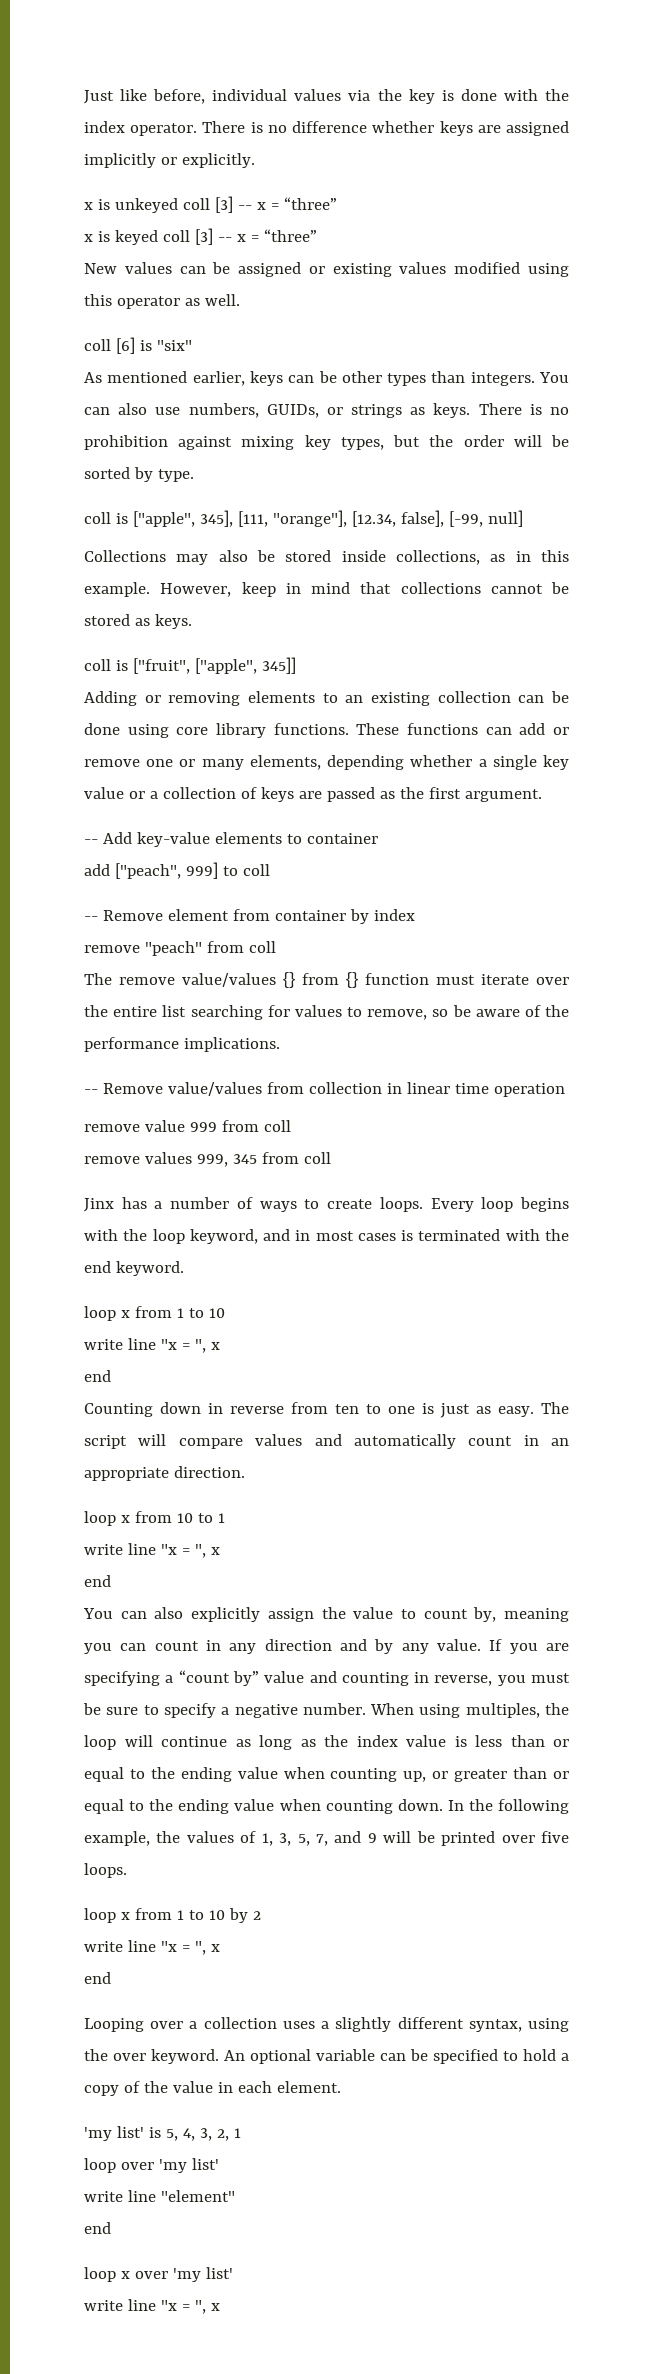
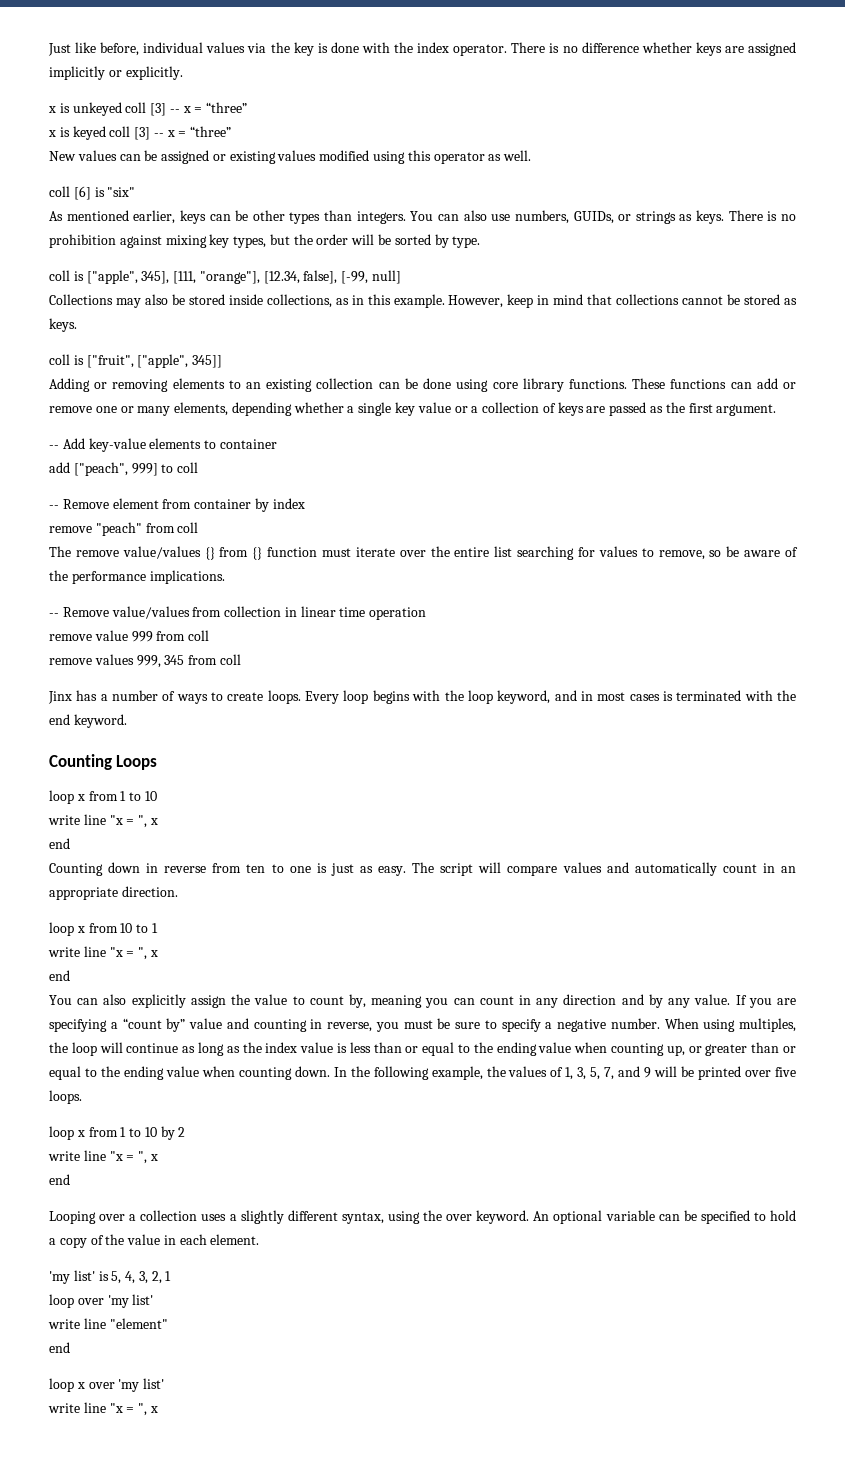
+ Counting Loops

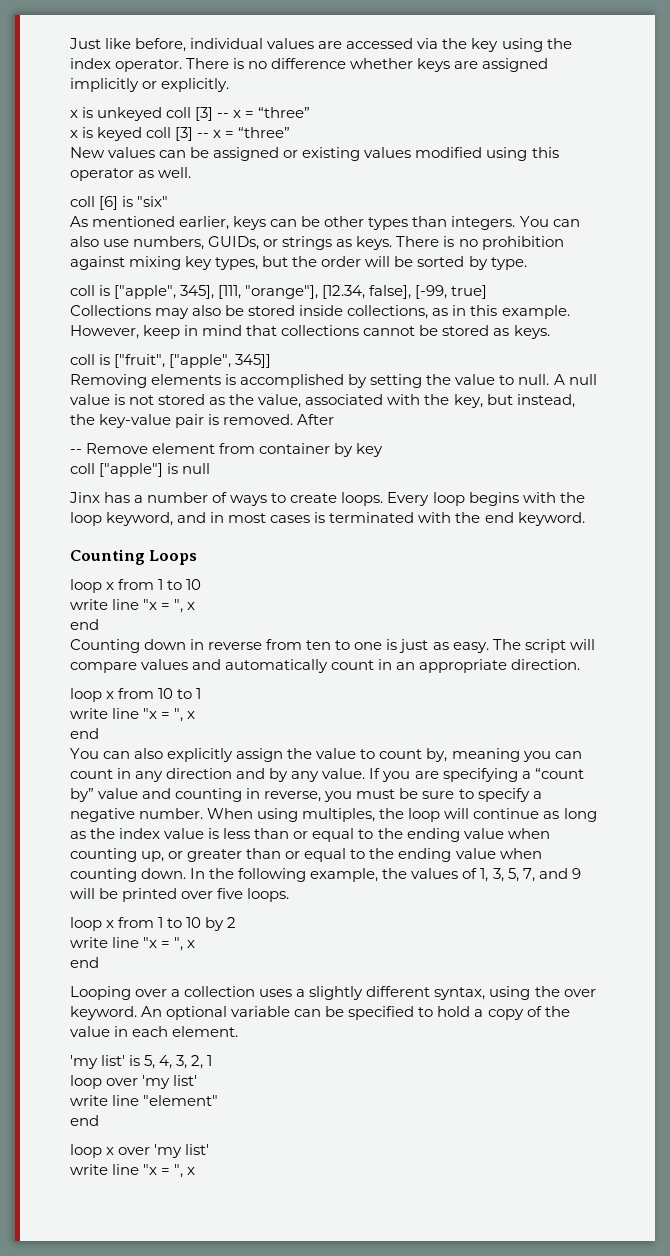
- Just like before, individual values via the key is done with the index operator.
+ Just like before, individual values are accessed via the key using the index operator.
- coll is ["apple", 345], [111, "orange"], [12.34, false], [-99, null]
+ coll is ["apple", 345], [111, "orange"], [12.34, false], [-99, true]
- Adding or removing elements to an existing collection can be done using core library functions. These functions can add or remove one or many elements, depending whether a single key value or a collection of keys are passed as the first argument.
- -- Add key-value elements to container
- add ["peach", 999] to coll
+ Removing elements is accomplished by setting the value to null. A null value is not stored as the value, associated with the key, but instead, the key-value pair is removed. After
- -- Remove element from container by index
- remove "peach" from coll
- The remove value/values {} from {} function must iterate over the entire list searching for values to remove, so be aware of the performance implications.
- -- Remove value/values from collection in linear time operation
- remove value 999 from coll
- remove values 999, 345 from coll
+ -- Remove element from container by key
+ coll ["apple"] is null

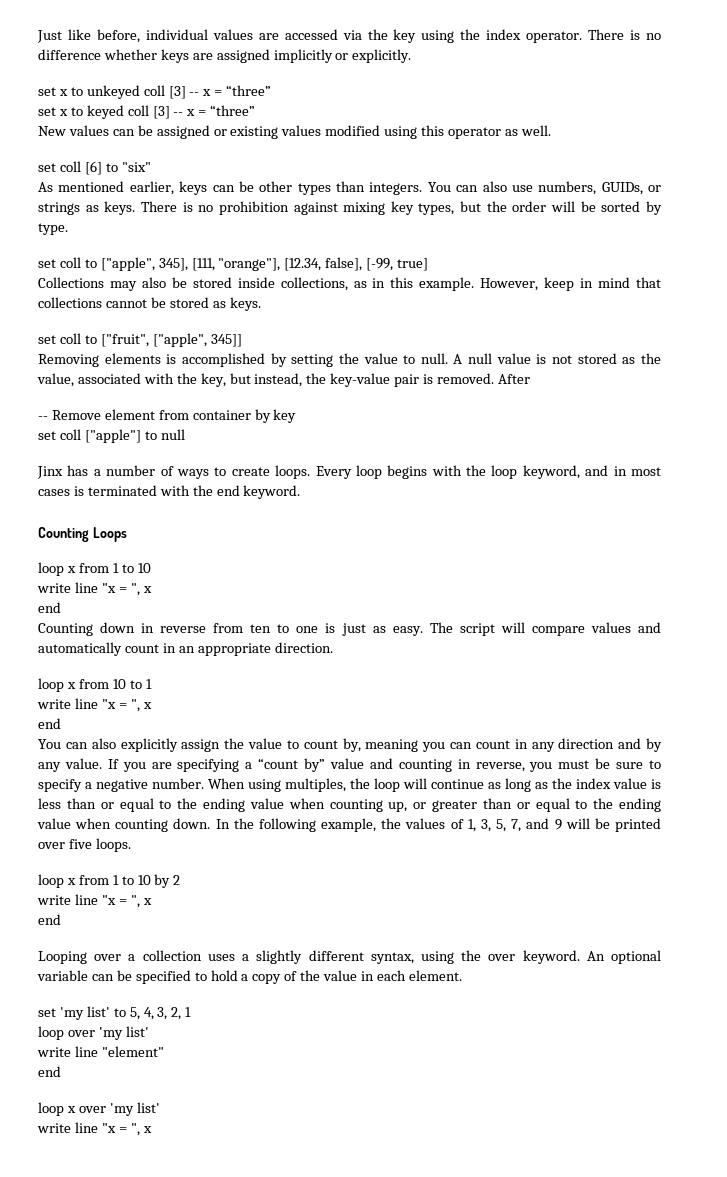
- x is unkeyed coll [3] -- x = “three”
+ set x to unkeyed coll [3] -- x = “three”
- x is keyed coll [3] -- x = “three”
+ set x to keyed coll [3] -- x = “three”
- coll [6] is "six"
+ set coll [6] to "six"
- coll is ["apple", 345], [111, "orange"], [12.34, false], [-99, true]
+ set coll to ["apple", 345], [111, "orange"], [12.34, false], [-99, true]
- coll is ["fruit", ["apple", 345]]
+ set coll to ["fruit", ["apple", 345]]
- coll ["apple"] is null
+ set coll ["apple"] to null
- 'my list' is 5, 4, 3, 2, 1
+ set 'my list' to 5, 4, 3, 2, 1

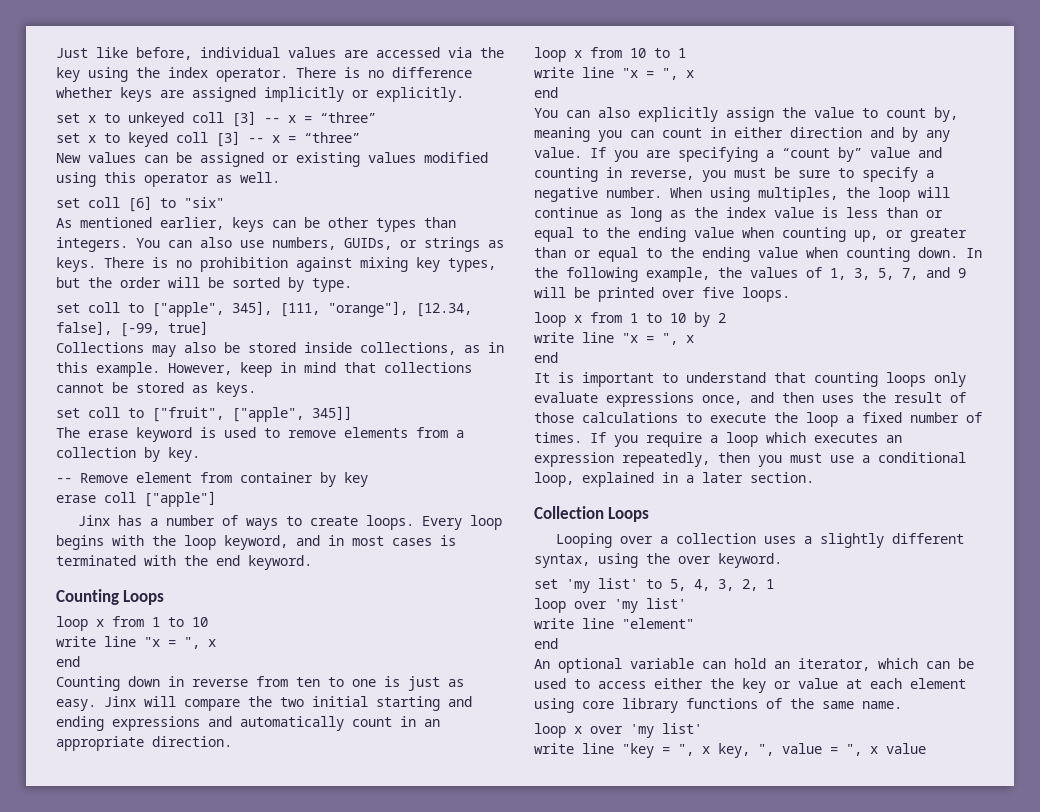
- Removing elements is accomplished by setting the value to null. A null value is not stored as the value, associated with the key, but instead, the key-value pair is removed. After
+ The erase keyword is used to remove elements from a collection by key.
- set coll ["apple"] to null
+ erase coll ["apple"]
- The script will compare values and automatically count in an appropriate direction.
+ Jinx will compare the two initial starting and ending expressions and automatically count in an appropriate direction.
- You can also explicitly assign the value to count by, meaning you can count in any direction and by any value.
+ You can also explicitly assign the value to count by, meaning you can count in either direction and by any value.
+ It is important to understand that counting loops only evaluate expressions once, and then uses the result of those calculations to execute the loop a fixed number of times. If you require a loop which executes an expression repeatedly, then you must use a conditional loop, explained in a later section.
+ Collection Loops
- An optional variable can be specified to hold a copy of the value in each element.
+ An optional variable can hold an iterator, which can be used to access either the key or value at each element using core library functions of the same name.
  loop x over 'my list'
- write line "x = ", x
+ write line "key = ", x key, ", value = ", x value

